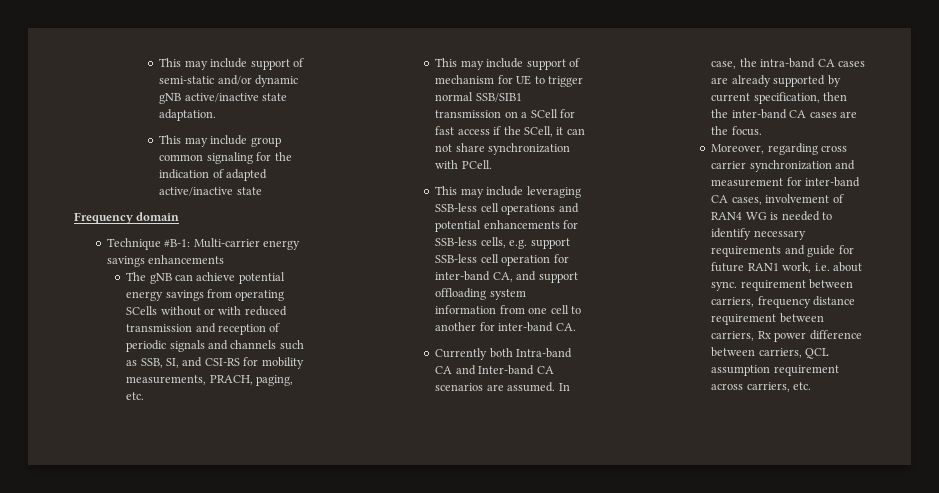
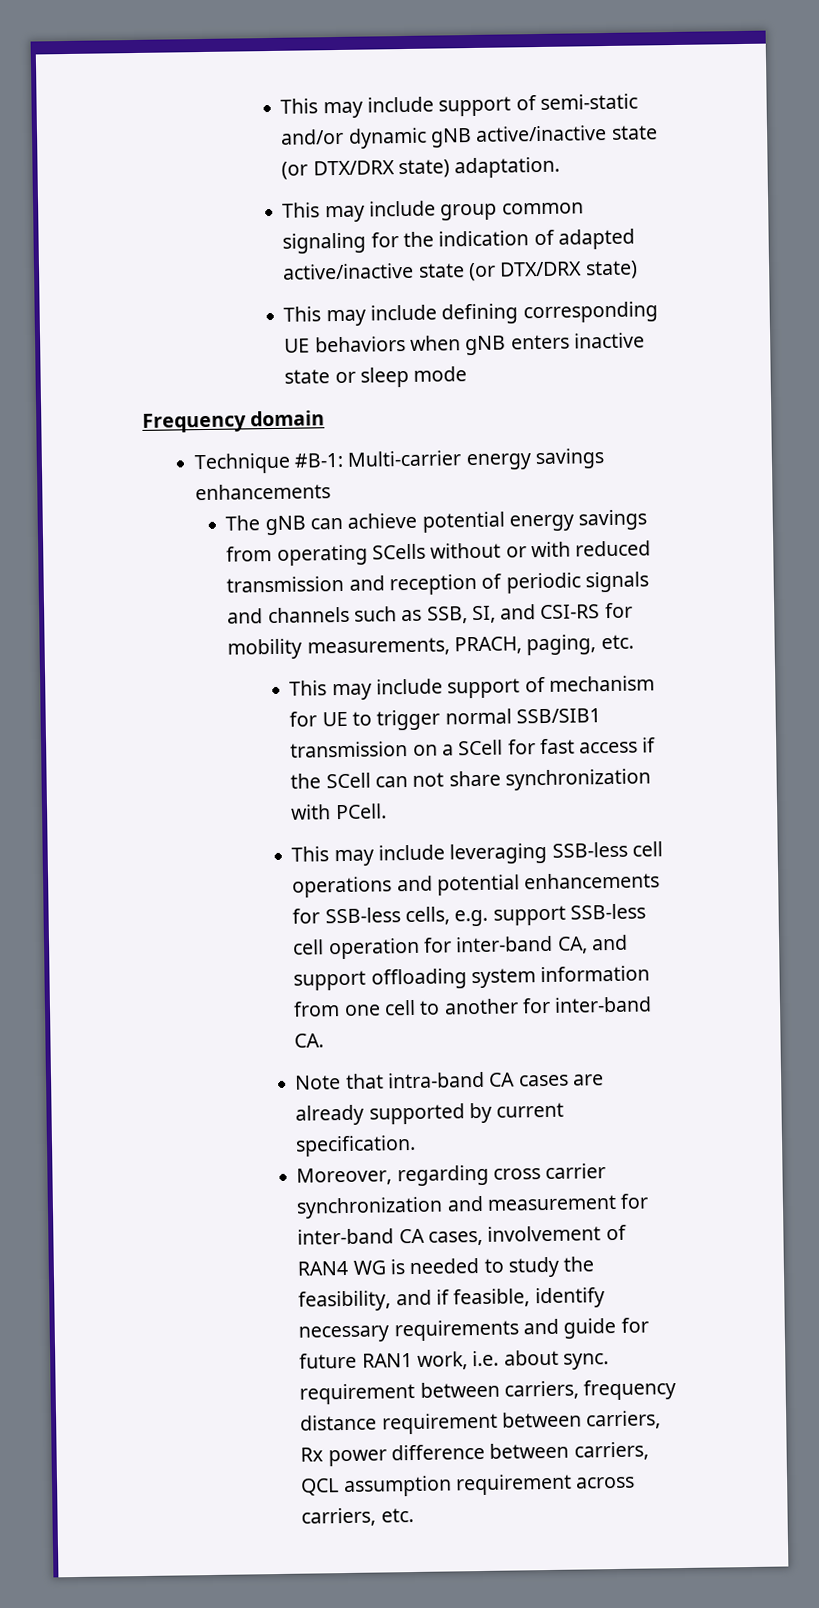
- This may include support of semi-static and/or dynamic gNB active/inactive state adaptation.
+ This may include support of semi-static and/or dynamic gNB active/inactive state (or DTX/DRX state) adaptation.
- This may include group common signaling for the indication of adapted active/inactive state
+ This may include group common signaling for the indication of adapted active/inactive state (or DTX/DRX state)
+ This may include defining corresponding UE behaviors when gNB enters inactive state or sleep mode
- This may include support of mechanism for UE to trigger normal SSB/SIB1 transmission on a SCell for fast access if the SCell, it can not share synchronization with PCell.
+ This may include support of mechanism for UE to trigger normal SSB/SIB1 transmission on a SCell for fast access if the SCell can not share synchronization with PCell.
- Currently both Intra-band CA and Inter-band CA scenarios are assumed. In case, the intra-band CA cases are already supported by current specification, then the inter-band CA cases are the focus.
+ Note that intra-band CA cases are already supported by current specification.
- Moreover, regarding cross carrier synchronization and measurement for inter-band CA cases, involvement of RAN4 WG is needed to identify necessary requirements and guide for future RAN1 work, i.e. about sync. requirement between carriers, frequency distance requirement between carriers, Rx power difference between carriers, QCL assumption requirement across carriers, etc.
+ Moreover, regarding cross carrier synchronization and measurement for inter-band CA cases, involvement of RAN4 WG is needed to study the feasibility, and if feasible, identify necessary requirements and guide for future RAN1 work, i.e. about sync. requirement between carriers, frequency distance requirement between carriers, Rx power difference between carriers, QCL assumption requirement across carriers, etc.

